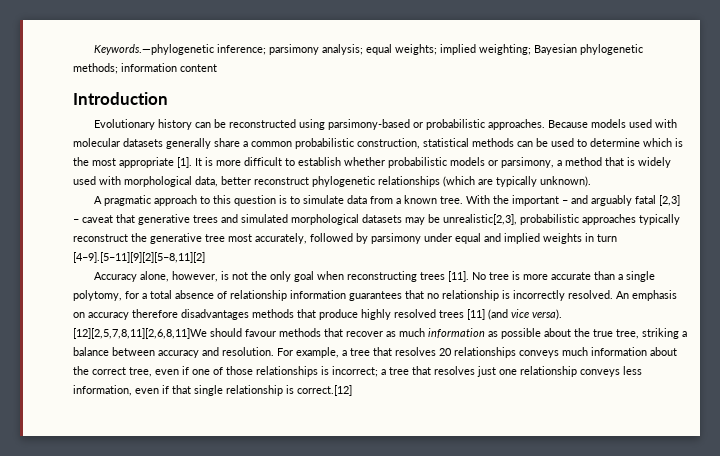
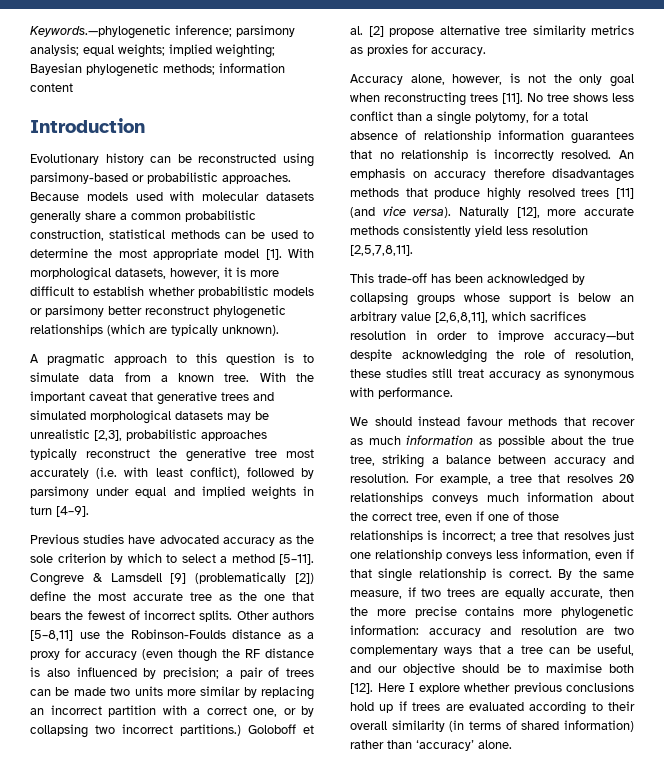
- Because models used with molecular datasets generally share a common probabilistic construction, statistical methods can be used to determine which is the most appropriate [1]. It is more difficult to establish whether probabilistic models or parsimony, a method that is widely used with morphological data, better reconstruct phylogenetic relationships (which are typically unknown).
+ Because models used with molecular datasets generally share a common probabilistic construction, statistical methods can be used to determine the most appropriate model [1]. With morphological datasets, however, it is more difficult to establish whether probabilistic models or parsimony better reconstruct phylogenetic relationships (which are typically unknown).
- With the important – and arguably fatal [2,3] – caveat that generative trees and simulated morphological datasets may be unrealistic[2,3], probabilistic approaches typically reconstruct the generative tree most accurately, followed by parsimony under equal and implied weights in turn [4–9].[5–11][9][2][5–8,11][2]
+ With the important caveat that generative trees and simulated morphological datasets may be unrealistic [2,3], probabilistic approaches typically reconstruct the generative tree most accurately (i.e. with least conflict), followed by parsimony under equal and implied weights in turn [4–9].
+ Previous studies have advocated accuracy as the sole criterion by which to select a method [5–11]. Congreve & Lamsdell [9] (problematically [2]) define the most accurate tree as the one that bears the fewest of incorrect splits. Other authors [5–8,11] use the Robinson-Foulds distance as a proxy for accuracy (even though the RF distance is also influenced by precision; a pair of trees can be made two units more similar by replacing an incorrect partition with a correct one, or by collapsing two incorrect partitions.) Goloboff et al. [2] propose alternative tree similarity metrics as proxies for accuracy.
- No tree is more accurate than a single polytomy, for a total absence of relationship information guarantees that no relationship is incorrectly resolved.
+ No tree shows less conflict than a single polytomy, for a total absence of relationship information guarantees that no relationship is incorrectly resolved.
- [12][2,5,7,8,11][2,6,8,11]We should favour methods that recover as much information as possible about the true tree, striking a balance between accuracy and resolution.
+ Naturally [12], more accurate methods consistently yield less resolution [2,5,7,8,11].
+ This trade-off has been acknowledged by collapsing groups whose support is below an arbitrary value [2,6,8,11], which sacrifices resolution in order to improve accuracy—but despite acknowledging the role of resolution, these studies still treat accuracy as synonymous with performance.
+ We should instead favour methods that recover as much information as possible about the true tree, striking a balance between accuracy and resolution.
- For example, a tree that resolves 20 relationships conveys much information about the correct tree, even if one of those relationships is incorrect; a tree that resolves just one relationship conveys less information, even if that single relationship is correct.[12]
+ For example, a tree that resolves 20 relationships conveys much information about the correct tree, even if one of those relationships is incorrect; a tree that resolves just one relationship conveys less information, even if that single relationship is correct. By the same measure, if two trees are equally accurate, then the more precise contains more phylogenetic information: accuracy and resolution are two complementary ways that a tree can be useful, and our objective should be to maximise both [12]. Here I explore whether previous conclusions hold up if trees are evaluated according to their overall similarity (in terms of shared information) rather than ‘accuracy’ alone.

